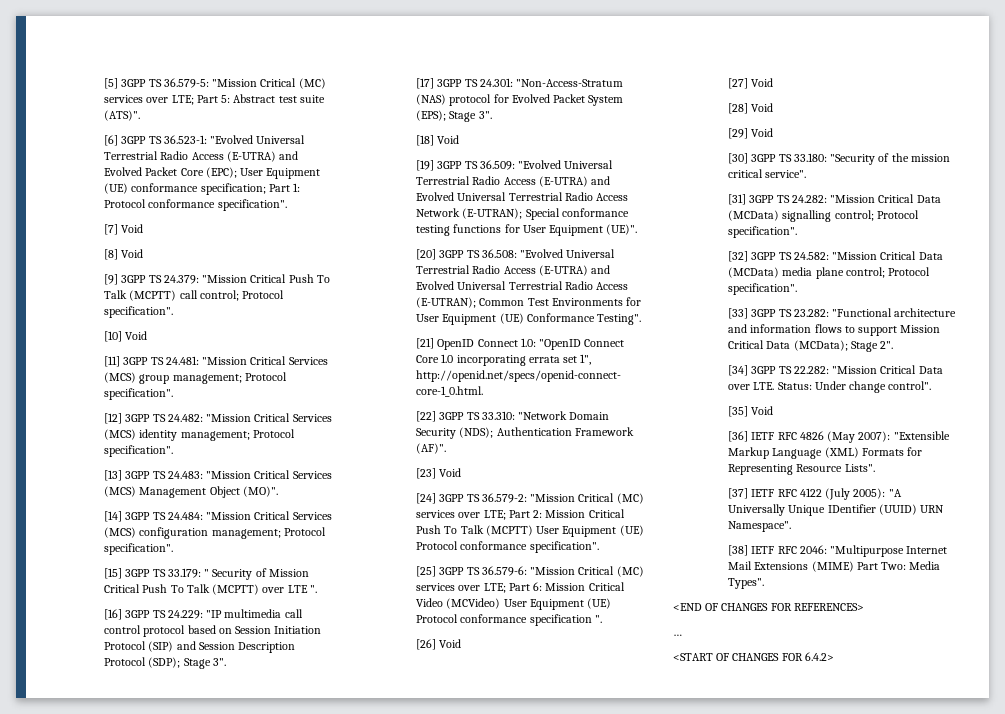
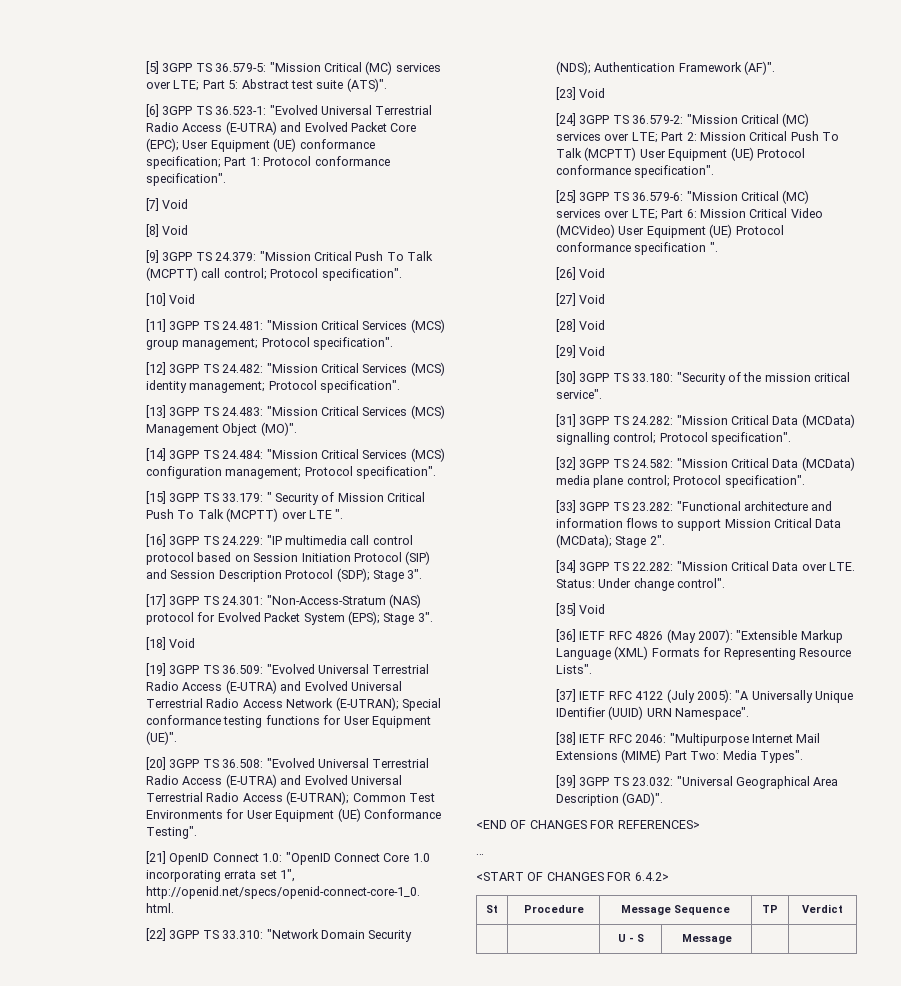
+ [39] 3GPP TS 23.032: "Universal Geographical Area Description (GAD)".
+ St | Procedure | Message Sequence | TP | Verdict
+ | | U - S | Message | |

